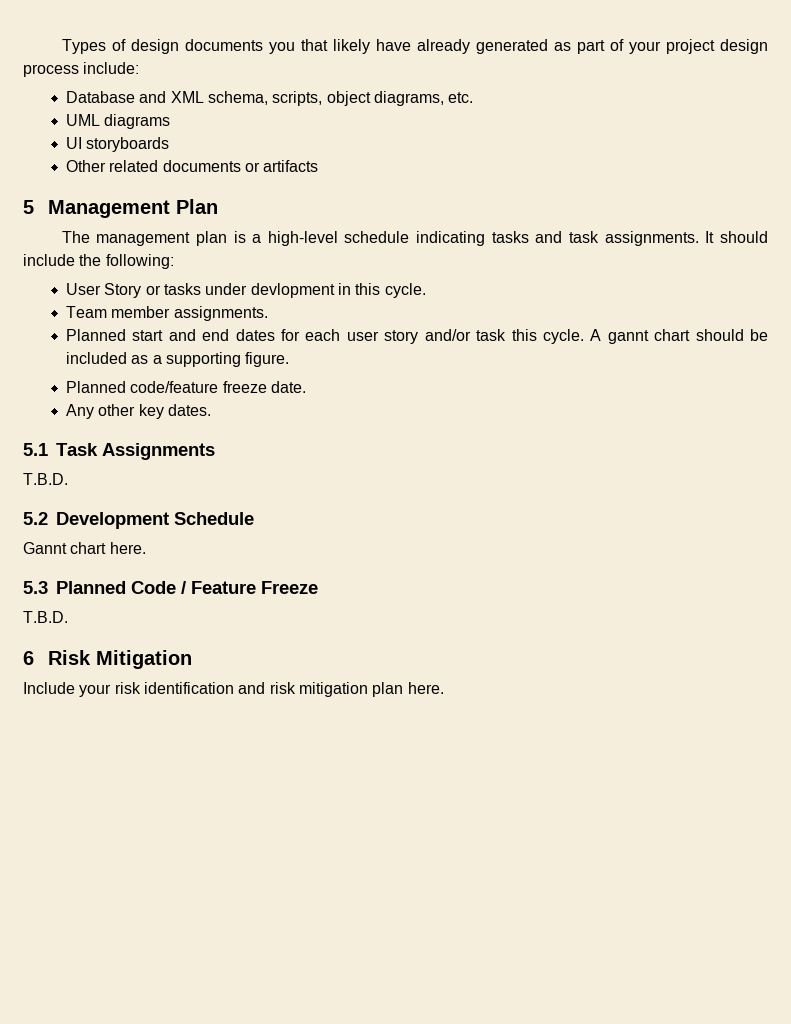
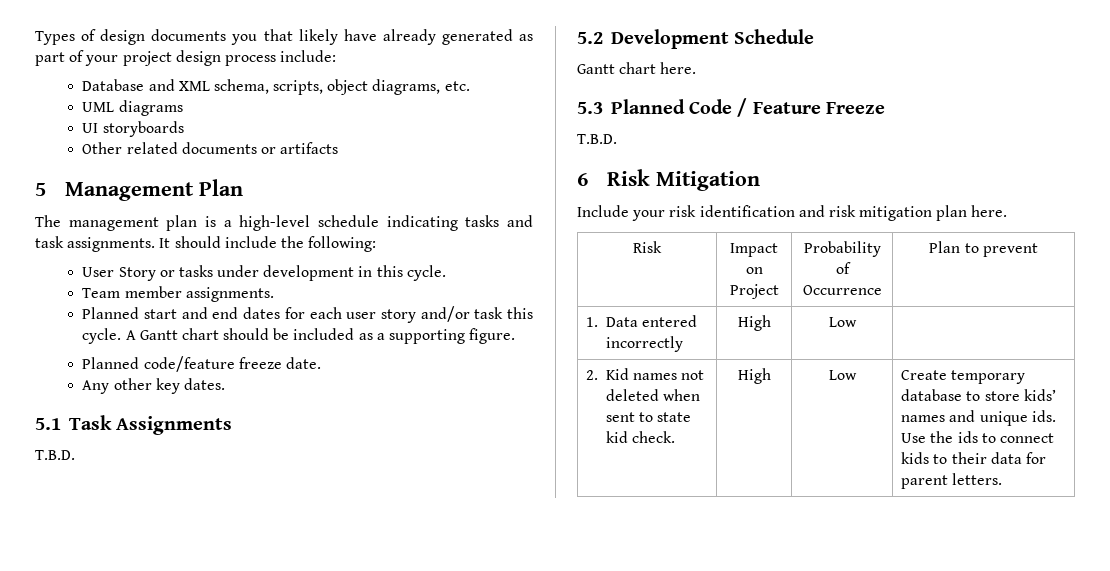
- User Story or tasks under devlopment in this cycle.
+ User Story or tasks under development in this cycle.
- A gannt chart should be included as a supporting figure.
+ A Gantt chart should be included as a supporting figure.
- Gannt chart here.
+ Gantt chart here.
+ Risk | Impact on Project | Probability of Occurrence | Plan to prevent
+ 1. Data entered incorrectly | High | Low |
+ 2. Kid names not deleted when sent to state kid check. | High | Low | Create temporary database to store kids’ names and unique ids. Use the ids to connect kids to their data for parent letters.

